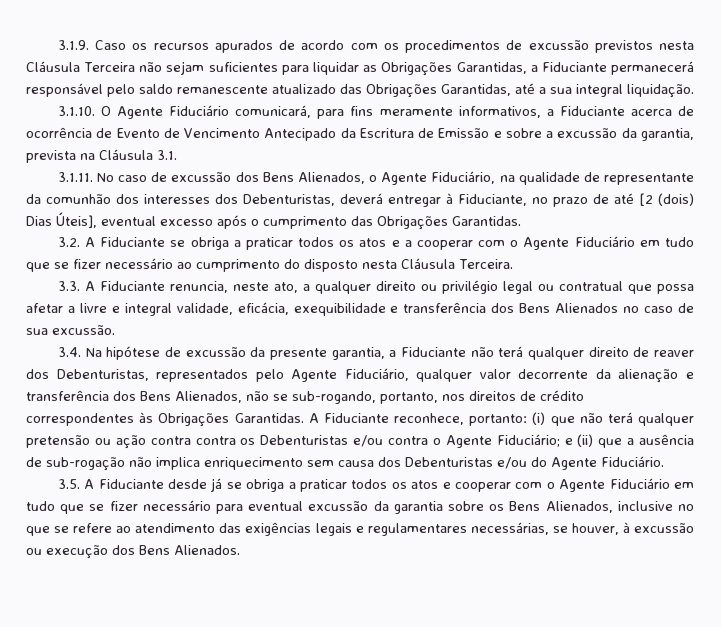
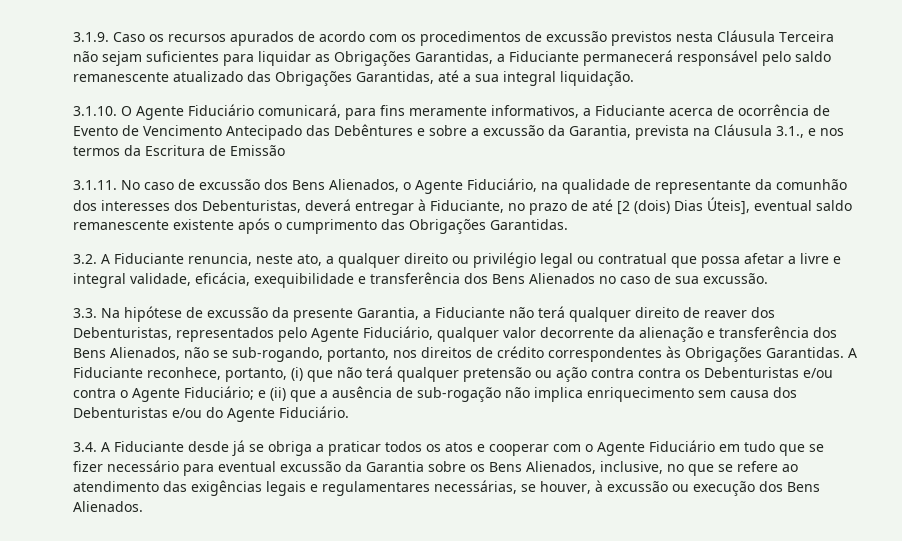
- 3.1.10. O Agente Fiduciário comunicará, para fins meramente informativos, a Fiduciante acerca de ocorrência de Evento de Vencimento Antecipado da Escritura de Emissão e sobre a excussão da garantia, prevista na Cláusula 3.1.
+ 3.1.10. O Agente Fiduciário comunicará, para fins meramente informativos, a Fiduciante acerca de ocorrência de Evento de Vencimento Antecipado das Debêntures e sobre a excussão da Garantia, prevista na Cláusula 3.1., e nos termos da Escritura de Emissão
- 3.1.11. No caso de excussão dos Bens Alienados, o Agente Fiduciário, na qualidade de representante da comunhão dos interesses dos Debenturistas, deverá entregar à Fiduciante, no prazo de até [2 (dois) Dias Úteis], eventual excesso após o cumprimento das Obrigações Garantidas.
+ 3.1.11. No caso de excussão dos Bens Alienados, o Agente Fiduciário, na qualidade de representante da comunhão dos interesses dos Debenturistas, deverá entregar à Fiduciante, no prazo de até [2 (dois) Dias Úteis], eventual saldo remanescente existente após o cumprimento das Obrigações Garantidas.
- 3.2. A Fiduciante se obriga a praticar todos os atos e a cooperar com o Agente Fiduciário em tudo que se fizer necessário ao cumprimento do disposto nesta Cláusula Terceira.
- 3.3. A Fiduciante renuncia, neste ato, a qualquer direito ou privilégio legal ou contratual que possa afetar a livre e integral validade, eficácia, exequibilidade e transferência dos Bens Alienados no caso de sua excussão.
+ 3.2. A Fiduciante renuncia, neste ato, a qualquer direito ou privilégio legal ou contratual que possa afetar a livre e integral validade, eficácia, exequibilidade e transferência dos Bens Alienados no caso de sua excussão.
- 3.4. Na hipótese de excussão da presente garantia, a Fiduciante não terá qualquer direito de reaver dos Debenturistas, representados pelo Agente Fiduciário, qualquer valor decorrente da alienação e transferência dos Bens Alienados, não se sub-rogando, portanto, nos direitos de crédito correspondentes às Obrigações Garantidas.
+ 3.3. Na hipótese de excussão da presente Garantia, a Fiduciante não terá qualquer direito de reaver dos Debenturistas, representados pelo Agente Fiduciário, qualquer valor decorrente da alienação e transferência dos Bens Alienados, não se sub-rogando, portanto, nos direitos de crédito correspondentes às Obrigações Garantidas.
- A Fiduciante reconhece, portanto: (i) que não terá qualquer pretensão ou ação contra contra os Debenturistas e/ou contra o Agente Fiduciário; e (ii) que a ausência de sub-rogação não implica enriquecimento sem causa dos Debenturistas e/ou do Agente Fiduciário.
+ A Fiduciante reconhece, portanto, (i) que não terá qualquer pretensão ou ação contra contra os Debenturistas e/ou contra o Agente Fiduciário; e (ii) que a ausência de sub-rogação não implica enriquecimento sem causa dos Debenturistas e/ou do Agente Fiduciário.
- 3.5. A Fiduciante desde já se obriga a praticar todos os atos e cooperar com o Agente Fiduciário em tudo que se fizer necessário para eventual excussão da garantia sobre os Bens Alienados, inclusive no que se refere ao atendimento das exigências legais e regulamentares necessárias, se houver, à excussão ou execução dos Bens Alienados.
+ 3.4. A Fiduciante desde já se obriga a praticar todos os atos e cooperar com o Agente Fiduciário em tudo que se fizer necessário para eventual excussão da Garantia sobre os Bens Alienados, inclusive, no que se refere ao atendimento das exigências legais e regulamentares necessárias, se houver, à excussão ou execução dos Bens Alienados.

